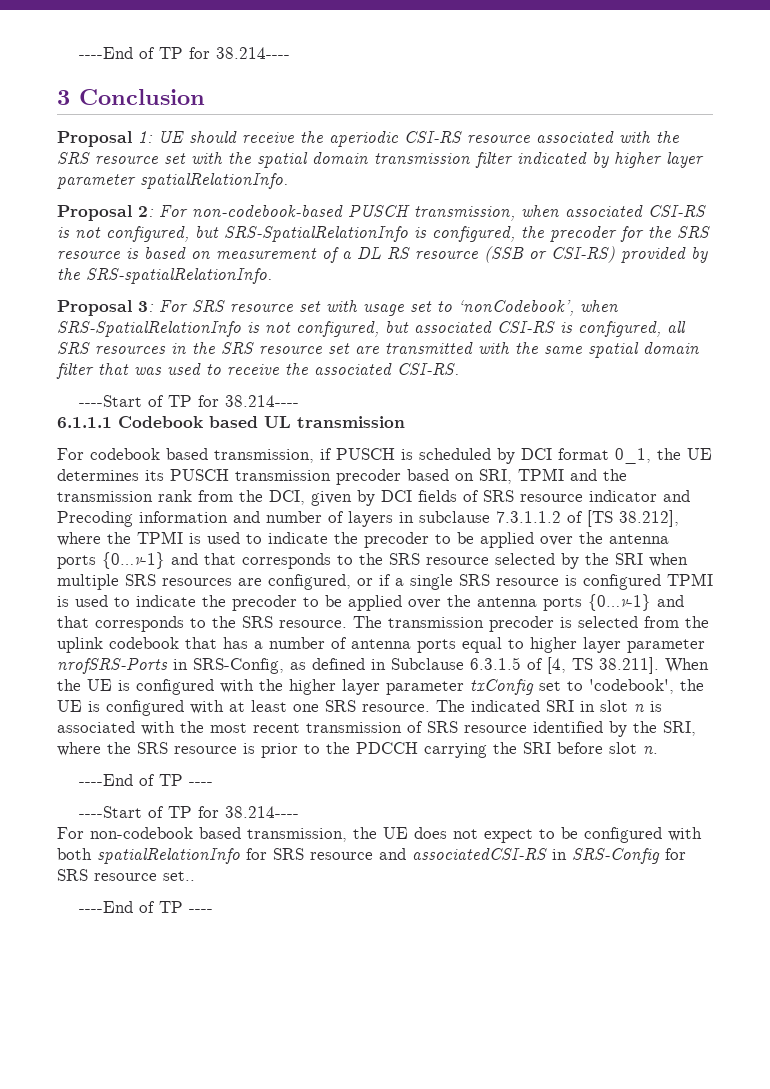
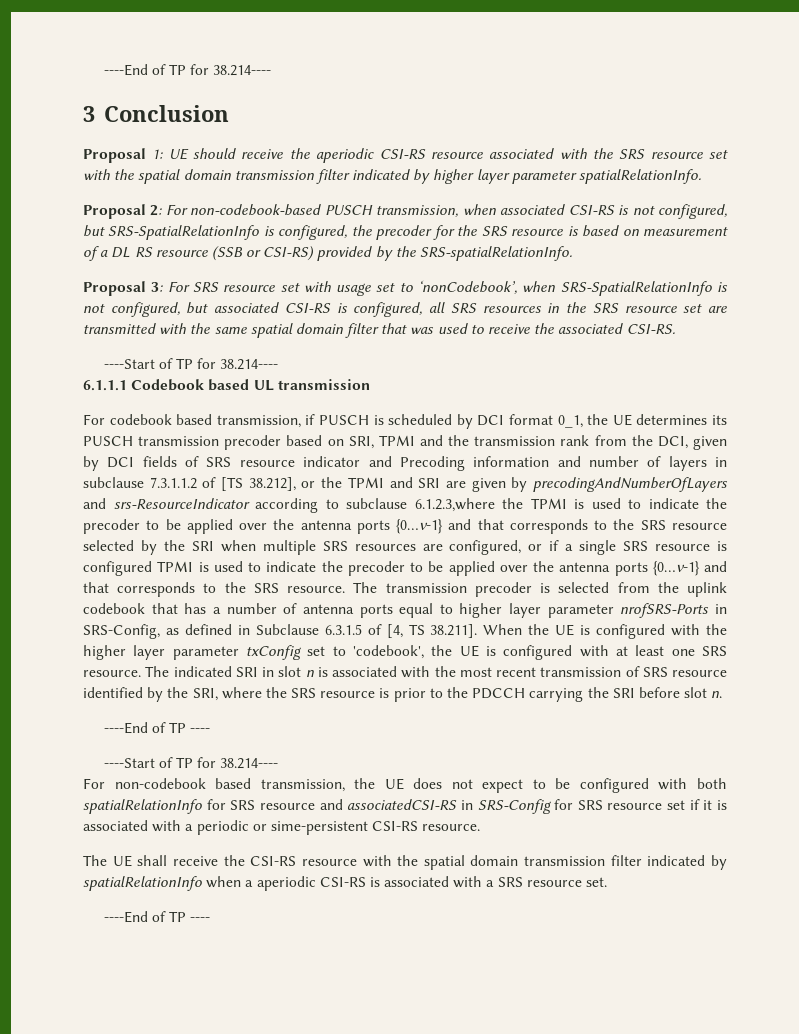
- For codebook based transmission, if PUSCH is scheduled by DCI format 0_1, the UE determines its PUSCH transmission precoder based on SRI, TPMI and the transmission rank from the DCI, given by DCI fields of SRS resource indicator and Precoding information and number of layers in subclause 7.3.1.1.2 of [TS 38.212], where the TPMI is used to indicate the precoder to be applied over the antenna ports {0…ν-1} and that corresponds to the SRS resource selected by the SRI when multiple SRS resources are configured, or if a single SRS resource is configured TPMI is used to indicate the precoder to be applied over the antenna ports {0…ν-1} and that corresponds to the SRS resource.
+ For codebook based transmission, if PUSCH is scheduled by DCI format 0_1, the UE determines its PUSCH transmission precoder based on SRI, TPMI and the transmission rank from the DCI, given by DCI fields of SRS resource indicator and Precoding information and number of layers in subclause 7.3.1.1.2 of [TS 38.212], or the TPMI and SRI are given by precodingAndNumberOfLayers and srs-ResourceIndicator according to subclause 6.1.2.3,where the TPMI is used to indicate the precoder to be applied over the antenna ports {0…ν-1} and that corresponds to the SRS resource selected by the SRI when multiple SRS resources are configured, or if a single SRS resource is configured TPMI is used to indicate the precoder to be applied over the antenna ports {0…ν-1} and that corresponds to the SRS resource.
- For non-codebook based transmission, the UE does not expect to be configured with both spatialRelationInfo for SRS resource and associatedCSI-RS in SRS-Config for SRS resource set..
+ For non-codebook based transmission, the UE does not expect to be configured with both spatialRelationInfo for SRS resource and associatedCSI-RS in SRS-Config for SRS resource set if it is associated with a periodic or sime-persistent CSI-RS resource.
+ The UE shall receive the CSI-RS resource with the spatial domain transmission filter indicated by spatialRelationInfo when a aperiodic CSI-RS is associated with a SRS resource set.

